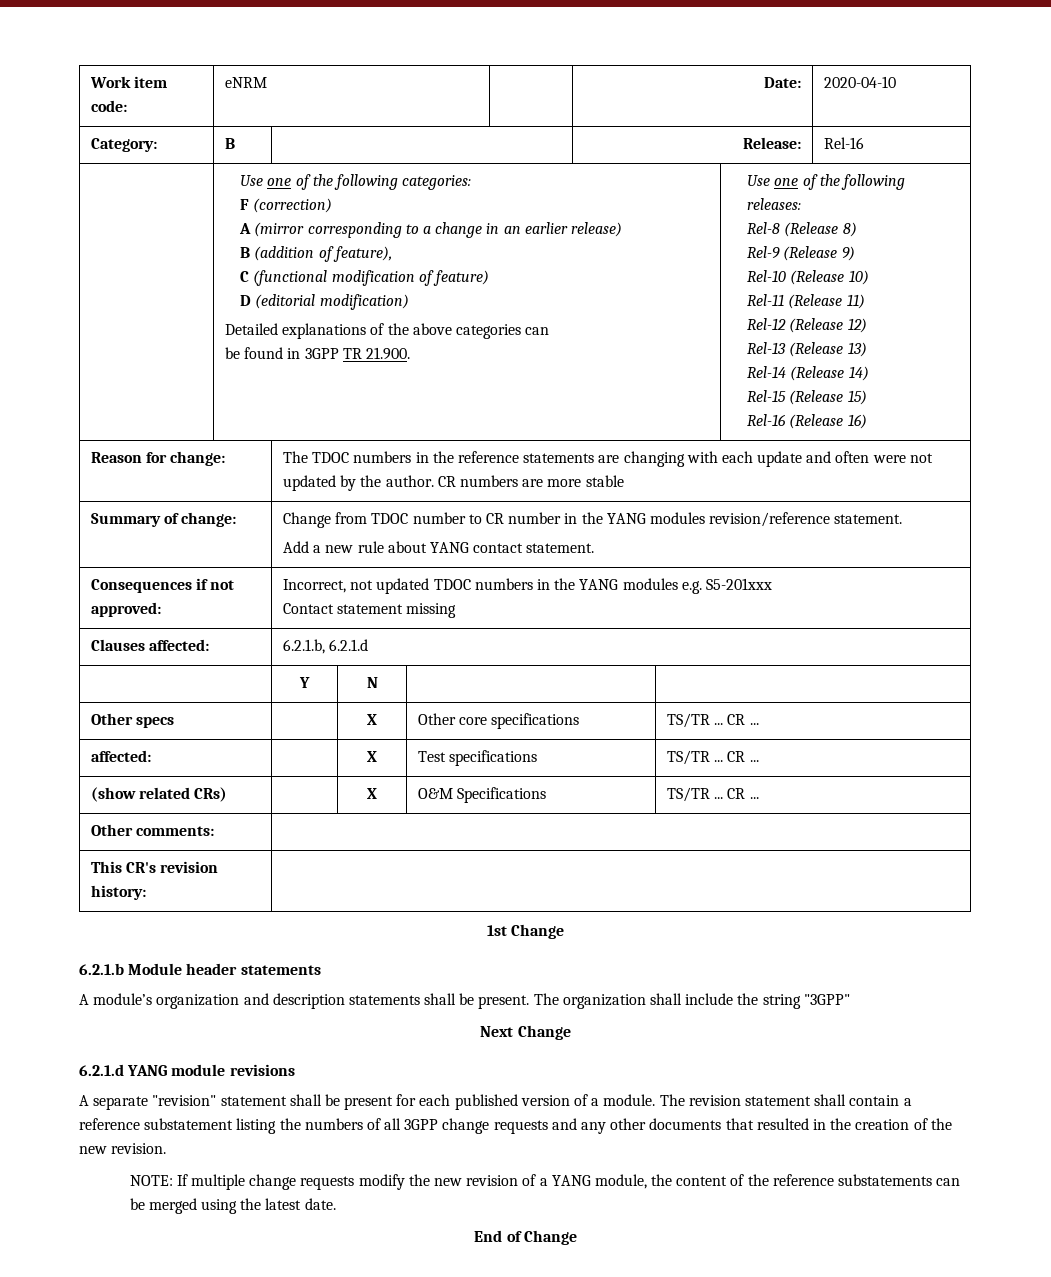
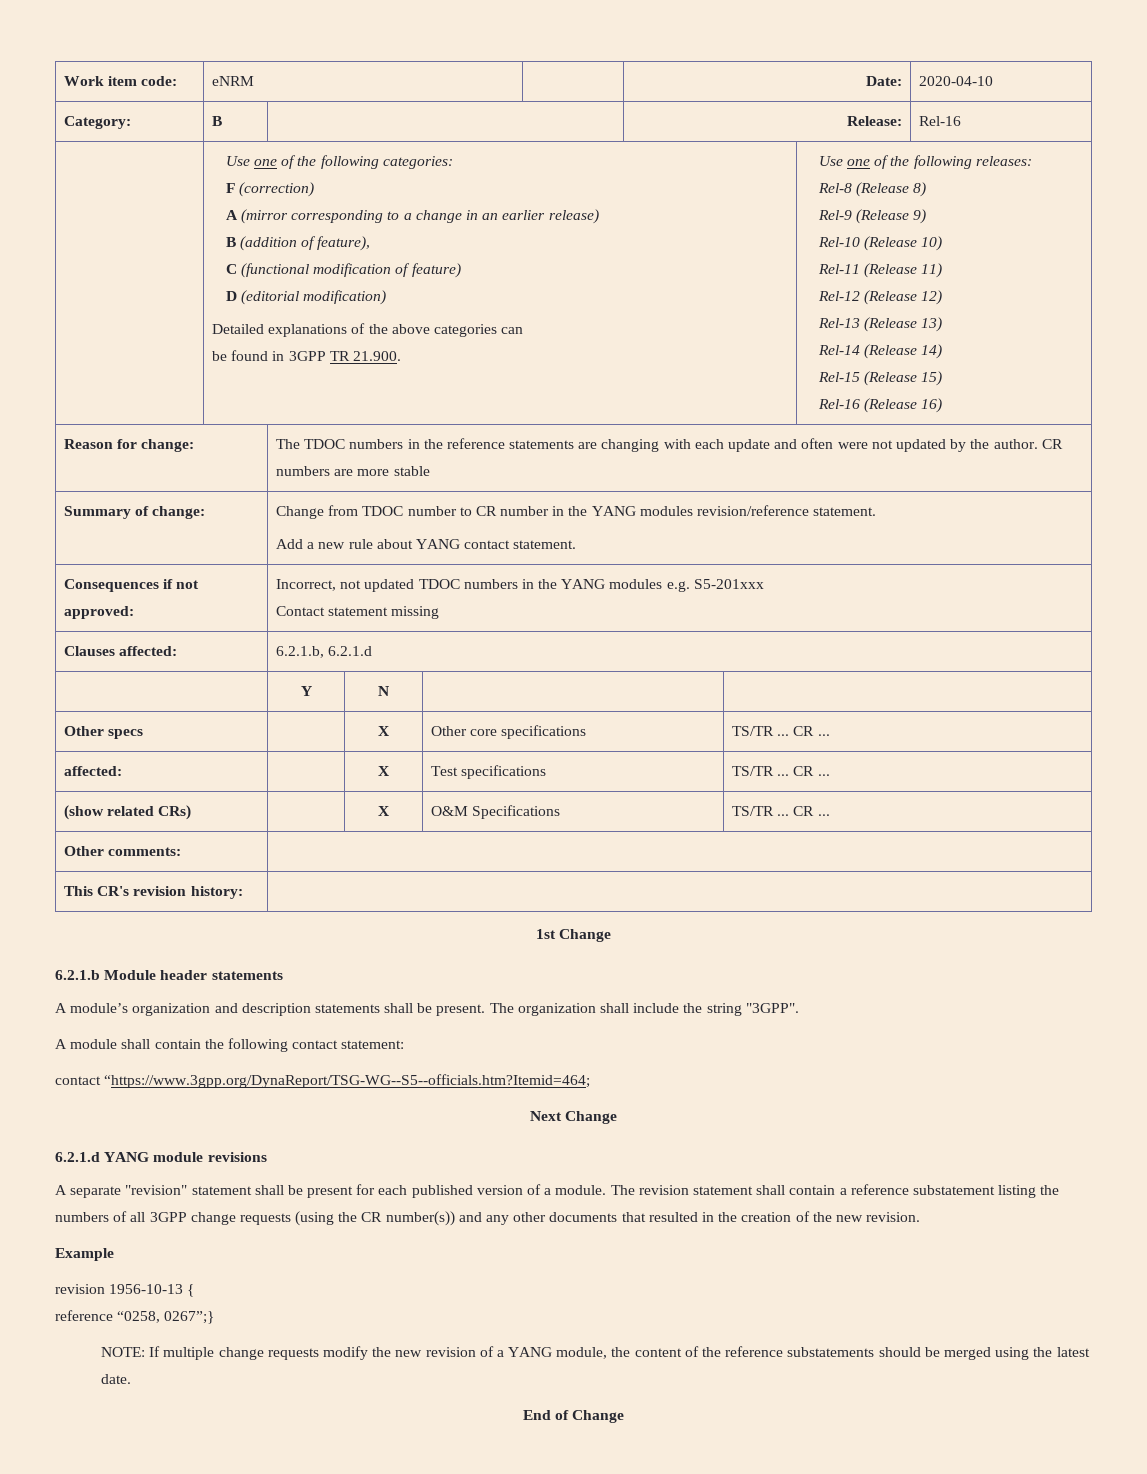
- The organization shall include the string "3GPP"
+ The organization shall include the string "3GPP".
+ A module shall contain the following contact statement:
+ contact “https://www.3gpp.org/DynaReport/TSG-WG--S5--officials.htm?Itemid=464;
- The revision statement shall contain a reference substatement listing the numbers of all 3GPP change requests and any other documents that resulted in the creation of the new revision.
+ The revision statement shall contain a reference substatement listing the numbers of all 3GPP change requests (using the CR number(s)) and any other documents that resulted in the creation of the new revision.
+ Example
+ revision 1956-10-13 {
+ reference “0258, 0267”;}
- NOTE: If multiple change requests modify the new revision of a YANG module, the content of the reference substatements can be merged using the latest date.
+ NOTE: If multiple change requests modify the new revision of a YANG module, the content of the reference substatements should be merged using the latest date.

